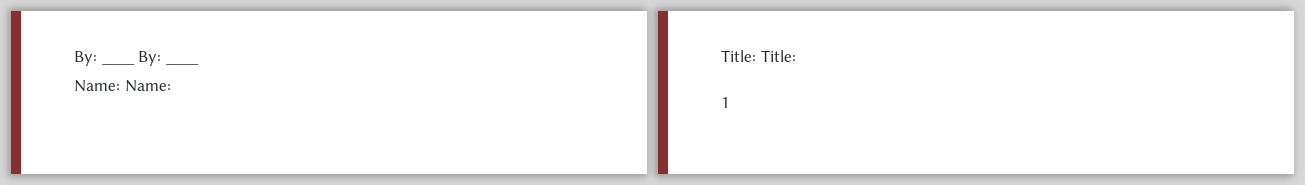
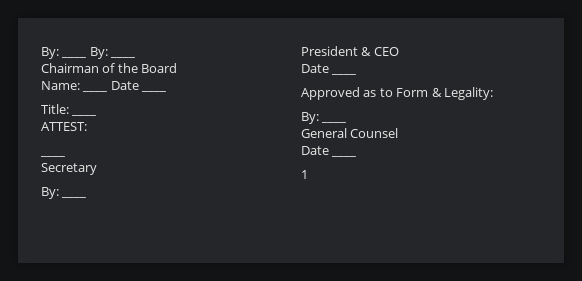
- Name: Name:
- Title: Title:
+ Chairman of the Board
+ Name: ____ Date ____
+ Title: ____
+ ATTEST:
+ ____
+ Secretary
+ By: ____
+ President & CEO
+ Date ____
+ Approved as to Form & Legality:
+ By: ____
+ General Counsel
+ Date ____

